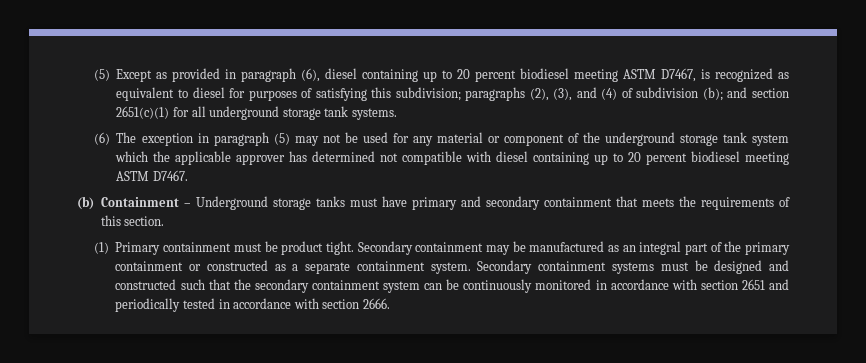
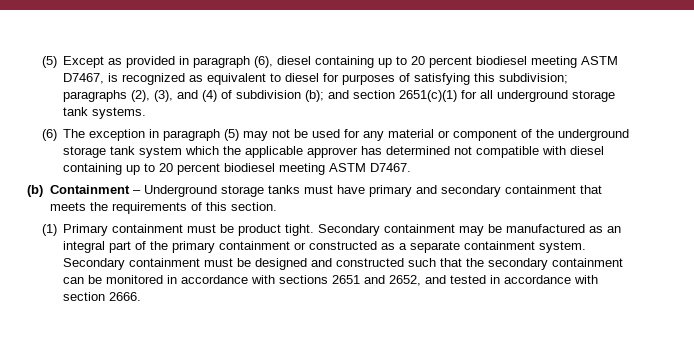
- Secondary containment systems must be designed and constructed such that the secondary containment system can be continuously monitored in accordance with section 2651 and periodically tested in accordance with section 2666.
+ Secondary containment must be designed and constructed such that the secondary containment can be monitored in accordance with sections 2651 and 2652, and tested in accordance with section 2666.

